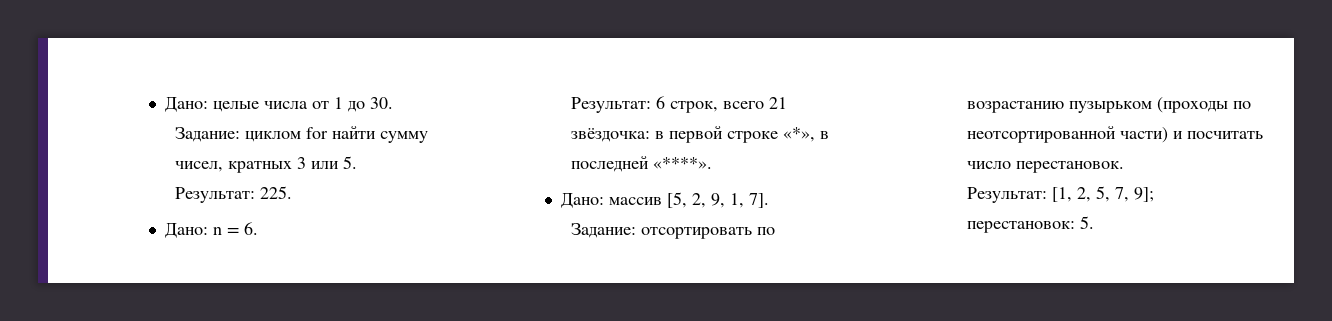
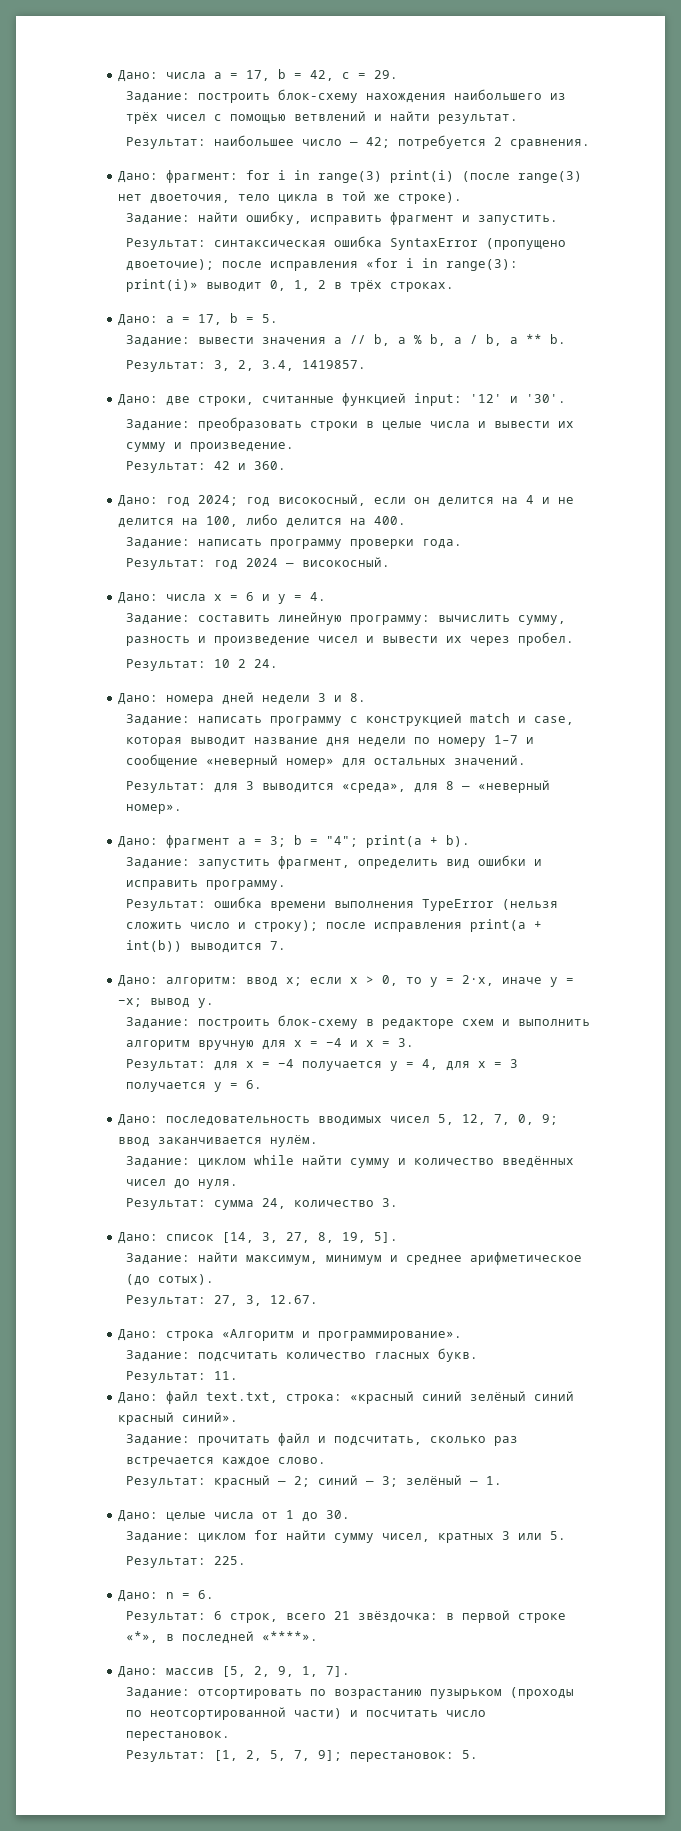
+ Дано: числа a = 17, b = 42, c = 29.
+ Задание: построить блок-схему нахождения наибольшего из трёх чисел с помощью ветвлений и найти результат.
+ Результат: наибольшее число — 42; потребуется 2 сравнения.
+ Дано: фрагмент: for i in range(3) print(i) (после range(3) нет двоеточия, тело цикла в той же строке).
+ Задание: найти ошибку, исправить фрагмент и запустить.
+ Результат: синтаксическая ошибка SyntaxError (пропущено двоеточие); после исправления «for i in range(3): print(i)» выводит 0, 1, 2 в трёх строках.
+ Дано: a = 17, b = 5.
+ Задание: вывести значения a // b, a % b, a / b, a ** b.
+ Результат: 3, 2, 3.4, 1419857.
+ Дано: две строки, считанные функцией input: '12' и '30'.
+ Задание: преобразовать строки в целые числа и вывести их сумму и произведение.
+ Результат: 42 и 360.
+ Дано: год 2024; год високосный, если он делится на 4 и не делится на 100, либо делится на 400.
+ Задание: написать программу проверки года.
+ Результат: год 2024 — високосный.
+ Дано: числа x = 6 и y = 4.
+ Задание: составить линейную программу: вычислить сумму, разность и произведение чисел и вывести их через пробел.
+ Результат: 10 2 24.
+ Дано: номера дней недели 3 и 8.
+ Задание: написать программу с конструкцией match и case, которая выводит название дня недели по номеру 1–7 и сообщение «неверный номер» для остальных значений.
+ Результат: для 3 выводится «среда», для 8 — «неверный номер».
+ Дано: фрагмент a = 3; b = "4"; print(a + b).
+ Задание: запустить фрагмент, определить вид ошибки и исправить программу.
+ Результат: ошибка времени выполнения TypeError (нельзя сложить число и строку); после исправления print(a + int(b)) выводится 7.
+ Дано: алгоритм: ввод x; если x > 0, то y = 2·x, иначе y = −x; вывод y.
+ Задание: построить блок-схему в редакторе схем и выполнить алгоритм вручную для x = −4 и x = 3.
+ Результат: для x = −4 получается y = 4, для x = 3 получается y = 6.
+ Дано: последовательность вводимых чисел 5, 12, 7, 0, 9; ввод заканчивается нулём.
+ Задание: циклом while найти сумму и количество введённых чисел до нуля.
+ Результат: сумма 24, количество 3.
+ Дано: список [14, 3, 27, 8, 19, 5].
+ Задание: найти максимум, минимум и среднее арифметическое (до сотых).
+ Результат: 27, 3, 12.67.
+ Дано: строка «Алгоритм и программирование».
+ Задание: подсчитать количество гласных букв.
+ Результат: 11.
+ Дано: файл text.txt, строка: «красный синий зелёный синий красный синий».
+ Задание: прочитать файл и подсчитать, сколько раз встречается каждое слово.
+ Результат: красный — 2; синий — 3; зелёный — 1.

